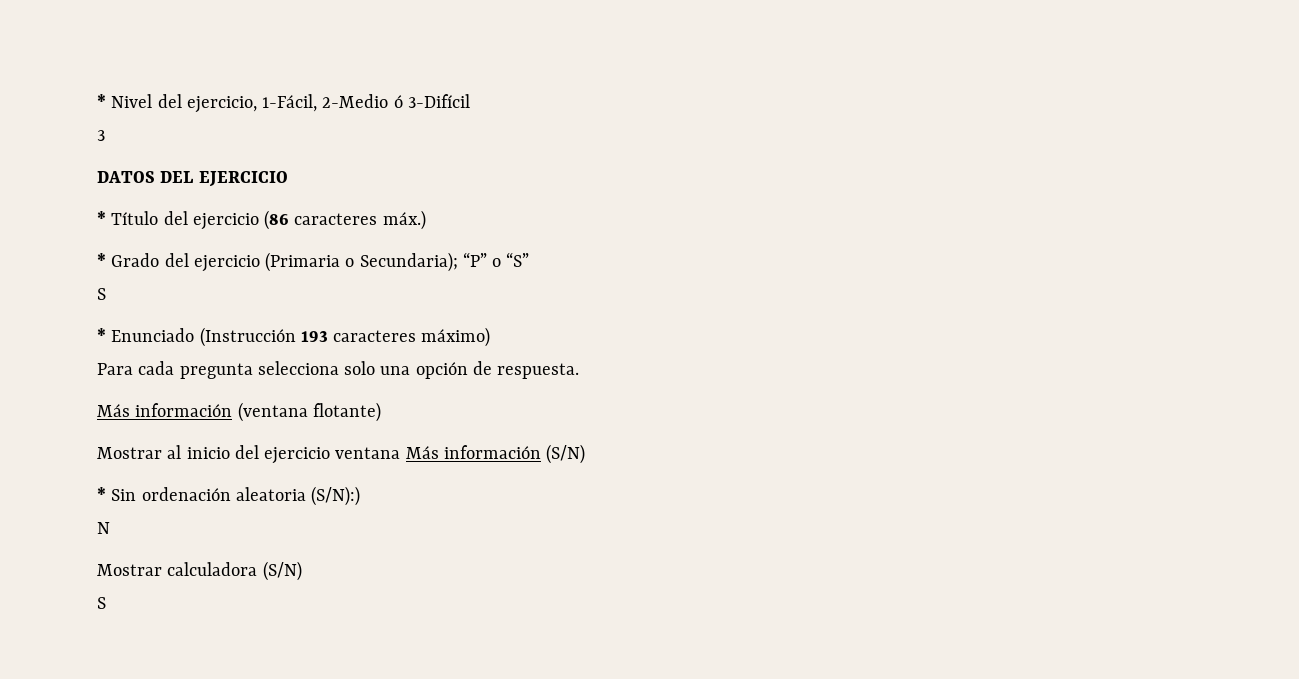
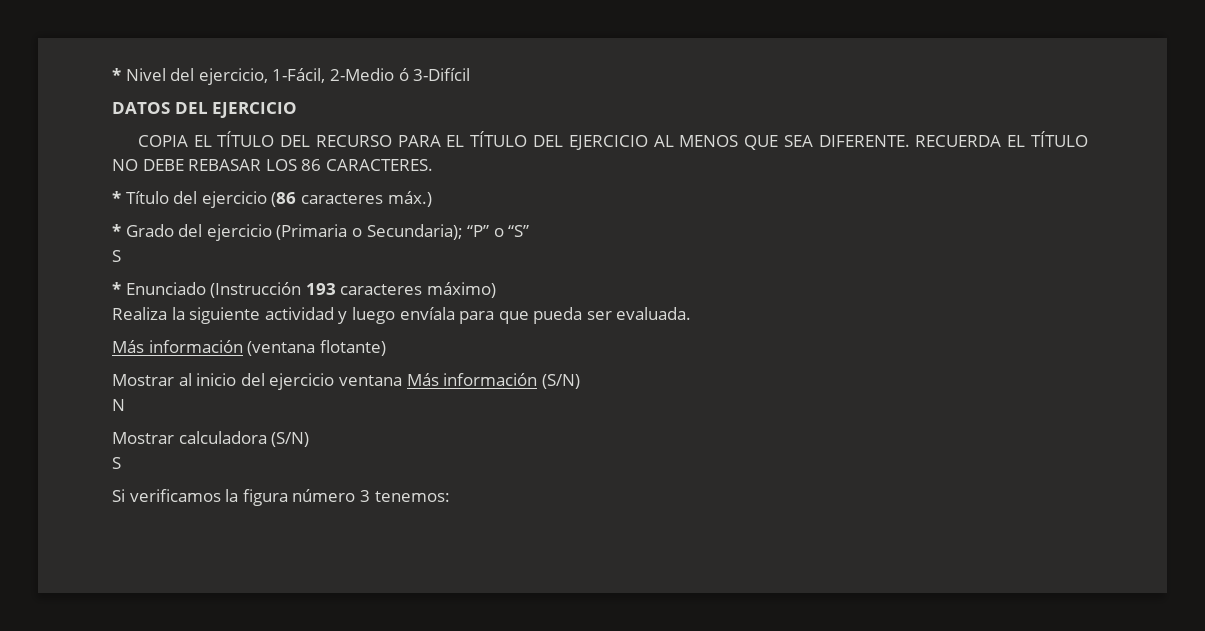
- 3
+ COPIA EL TÍTULO DEL RECURSO PARA EL TÍTULO DEL EJERCICIO AL MENOS QUE SEA DIFERENTE. RECUERDA EL TÍTULO NO DEBE REBASAR LOS 86 CARACTERES.
- Para cada pregunta selecciona solo una opción de respuesta.
+ Realiza la siguiente actividad y luego envíala para que pueda ser evaluada.
- * Sin ordenación aleatoria (S/N):)
+ Si verificamos la figura número 3 tenemos:

